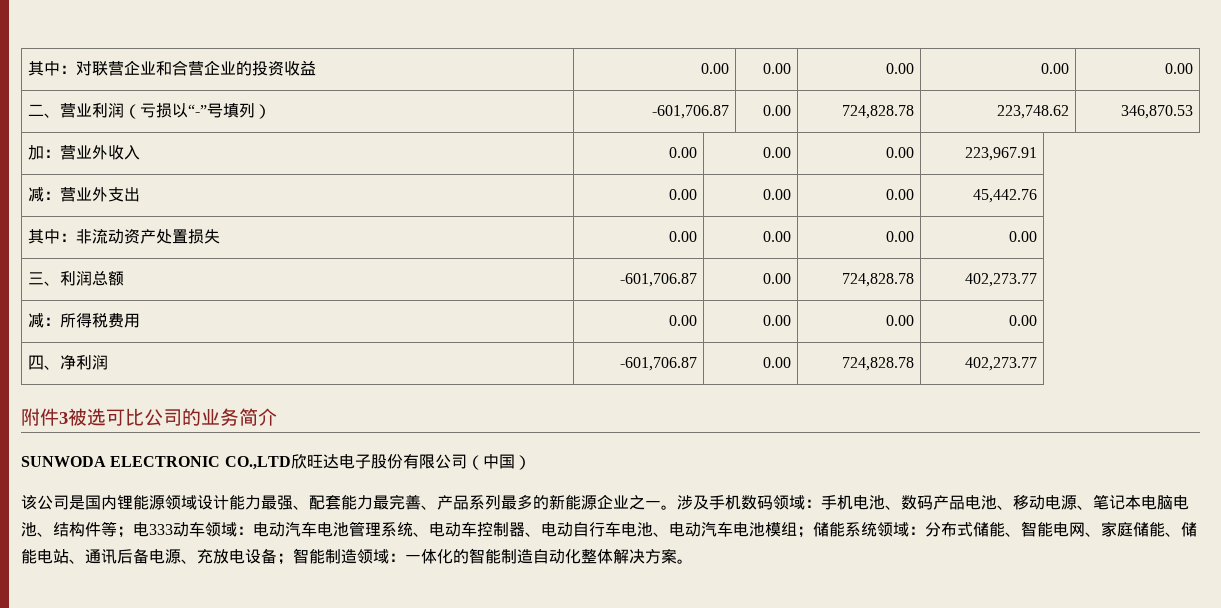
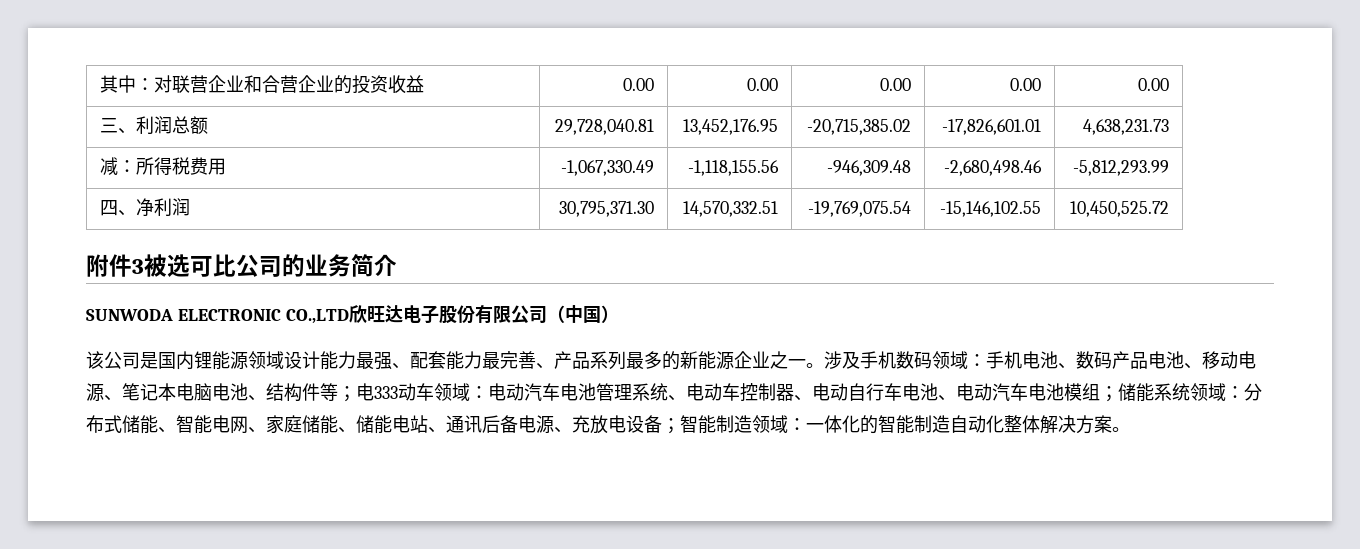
- 二、营业利润（亏损以“-”号填列） | -601,706.87 | 0.00 | 724,828.78 | 223,748.62 | 346,870.53
- 加：营业外收入 | 0.00 | 0.00 | 0.00 | 223,967.91
- 减：营业外支出 | 0.00 | 0.00 | 0.00 | 45,442.76
- 其中：非流动资产处置损失 | 0.00 | 0.00 | 0.00 | 0.00
- 三、利润总额 | -601,706.87 | 0.00 | 724,828.78 | 402,273.77
- 减：所得税费用 | 0.00 | 0.00 | 0.00 | 0.00
- 四、净利润 | -601,706.87 | 0.00 | 724,828.78 | 402,273.77
+ 三、利润总额 | 29,728,040.81 | 13,452,176.95 | -20,715,385.02 | -17,826,601.01 | 4,638,231.73
+ 减：所得税费用 | -1,067,330.49 | -1,118,155.56 | -946,309.48 | -2,680,498.46 | -5,812,293.99
+ 四、净利润 | 30,795,371.30 | 14,570,332.51 | -19,769,075.54 | -15,146,102.55 | 10,450,525.72

